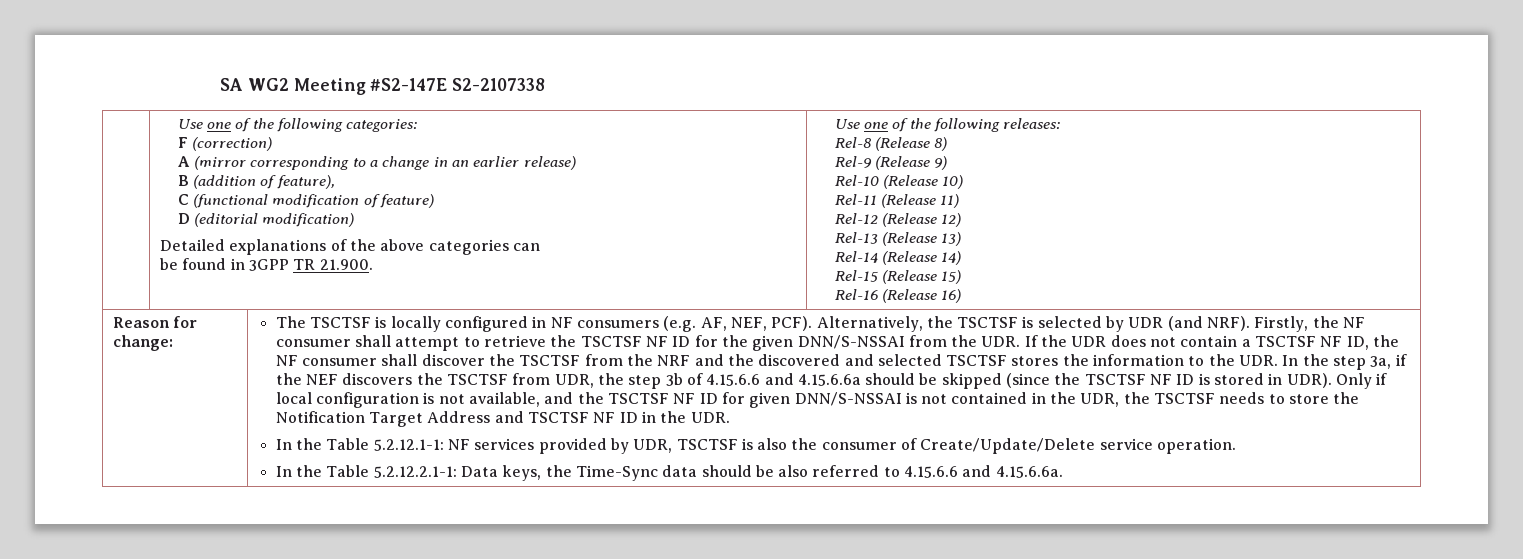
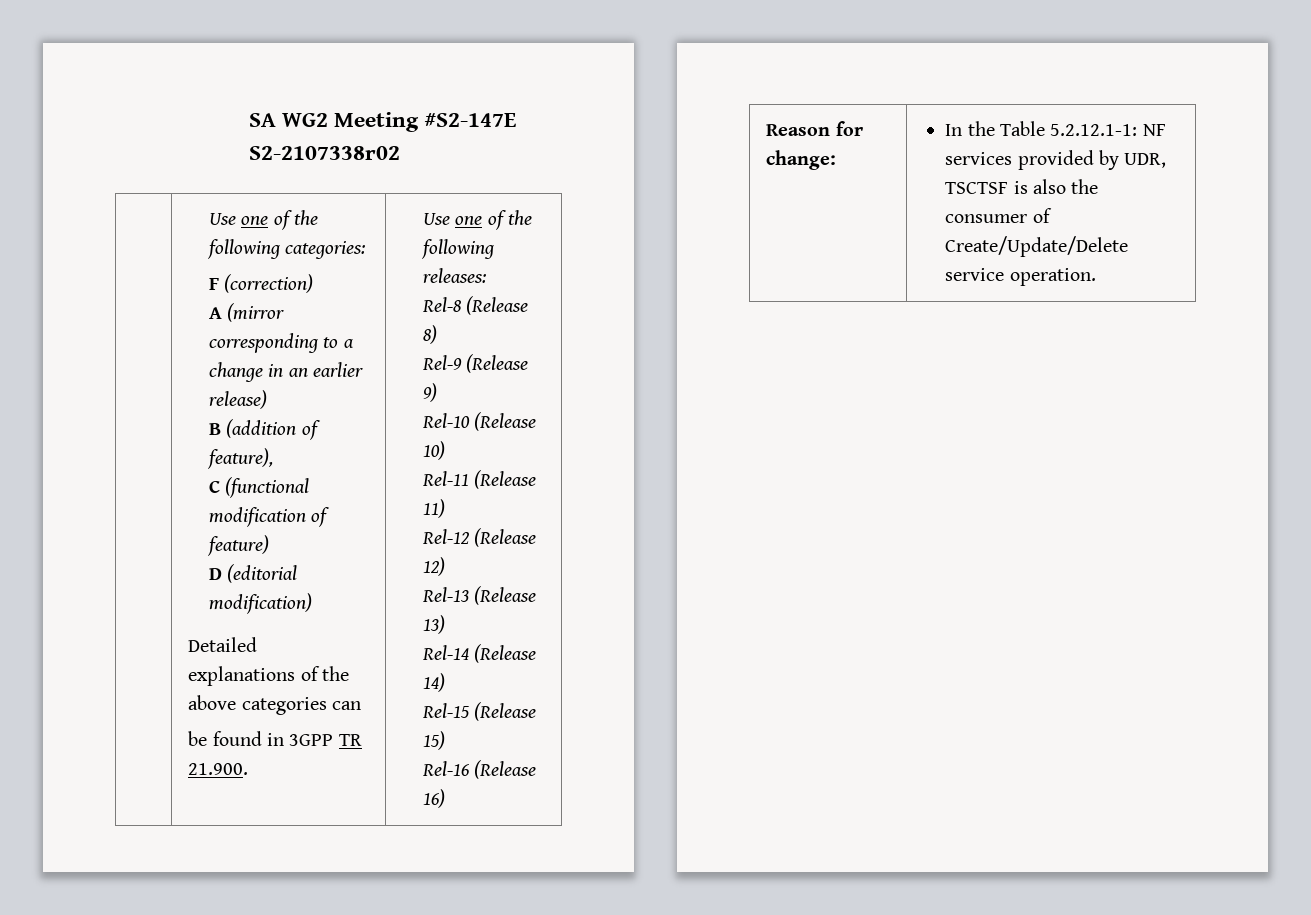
- SA WG2 Meeting #S2-147E S2-2107338
+ SA WG2 Meeting #S2-147E S2-2107338r02
- The TSCTSF is locally configured in NF consumers (e.g. AF, NEF, PCF). Alternatively, the TSCTSF is selected by UDR (and NRF). Firstly, the NF consumer shall attempt to retrieve the TSCTSF NF ID for the given DNN/S-NSSAI from the UDR. If the UDR does not contain a TSCTSF NF ID, the NF consumer shall discover the TSCTSF from the NRF and the discovered and selected TSCTSF stores the information to the UDR. In the step 3a, if the NEF discovers the TSCTSF from UDR, the step 3b of 4.15.6.6 and 4.15.6.6a should be skipped (since the TSCTSF NF ID is stored in UDR). Only if local configuration is not available, and the TSCTSF NF ID for given DNN/S-NSSAI is not contained in the UDR, the TSCTSF needs to store the Notification Target Address and TSCTSF NF ID in the UDR.
- In the Table 5.2.12.2.1-1: Data keys, the Time-Sync data should be also referred to 4.15.6.6 and 4.15.6.6a.

